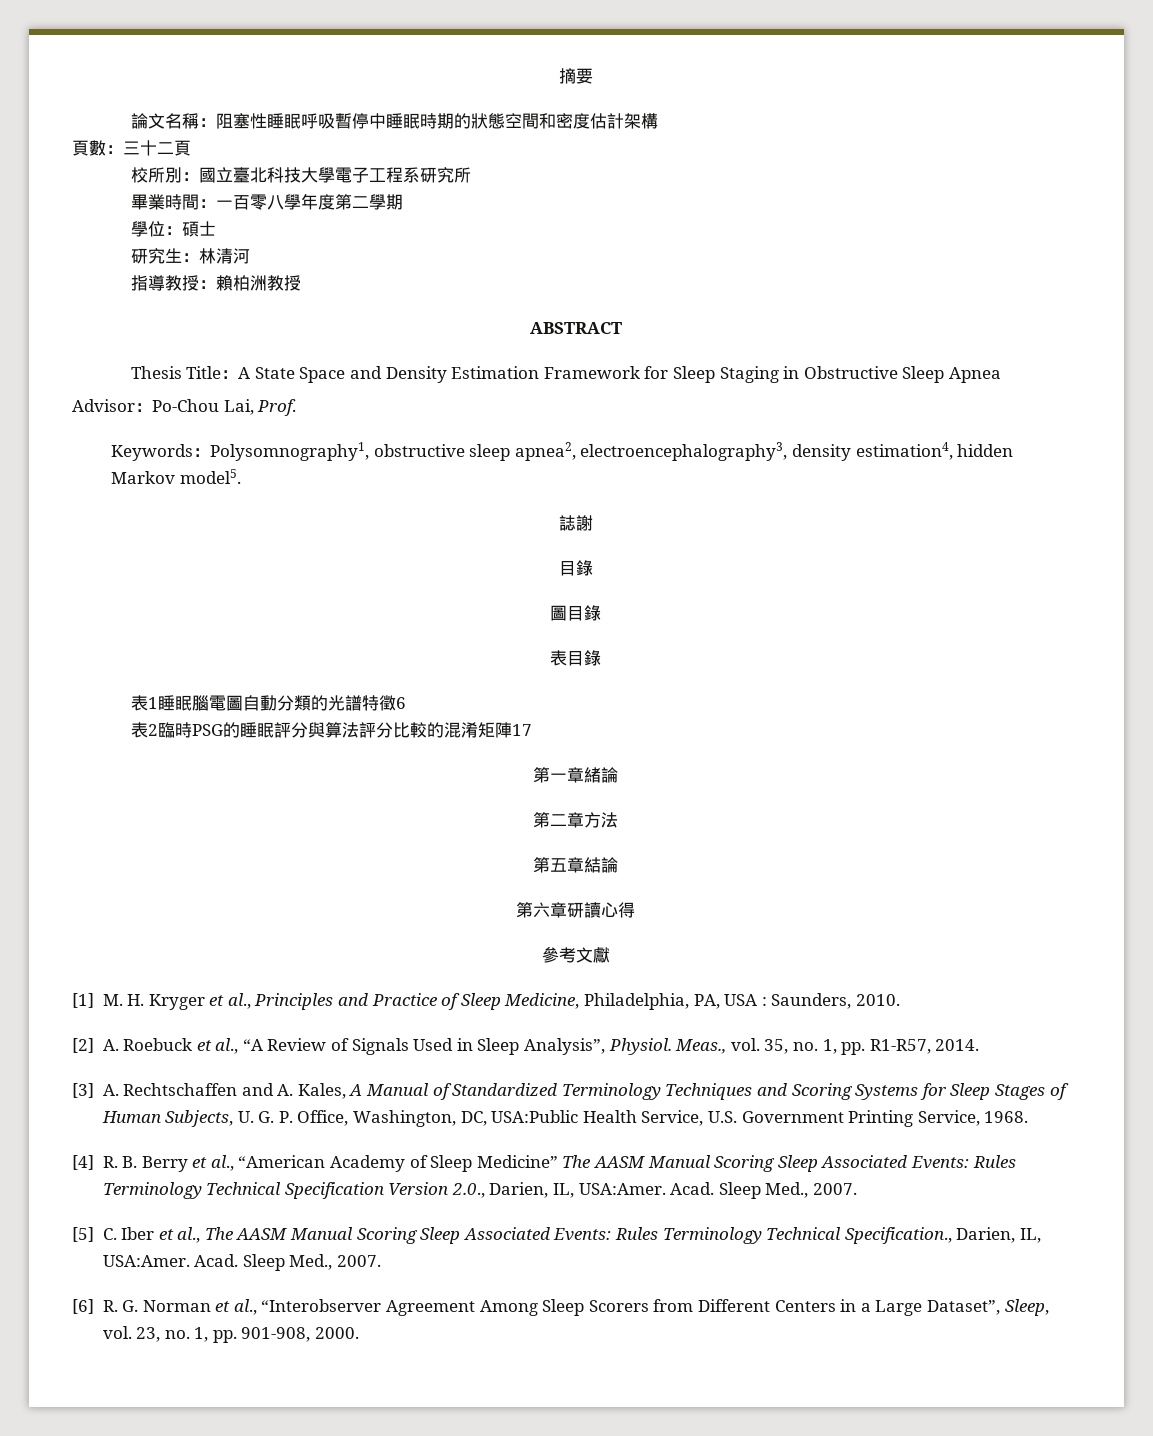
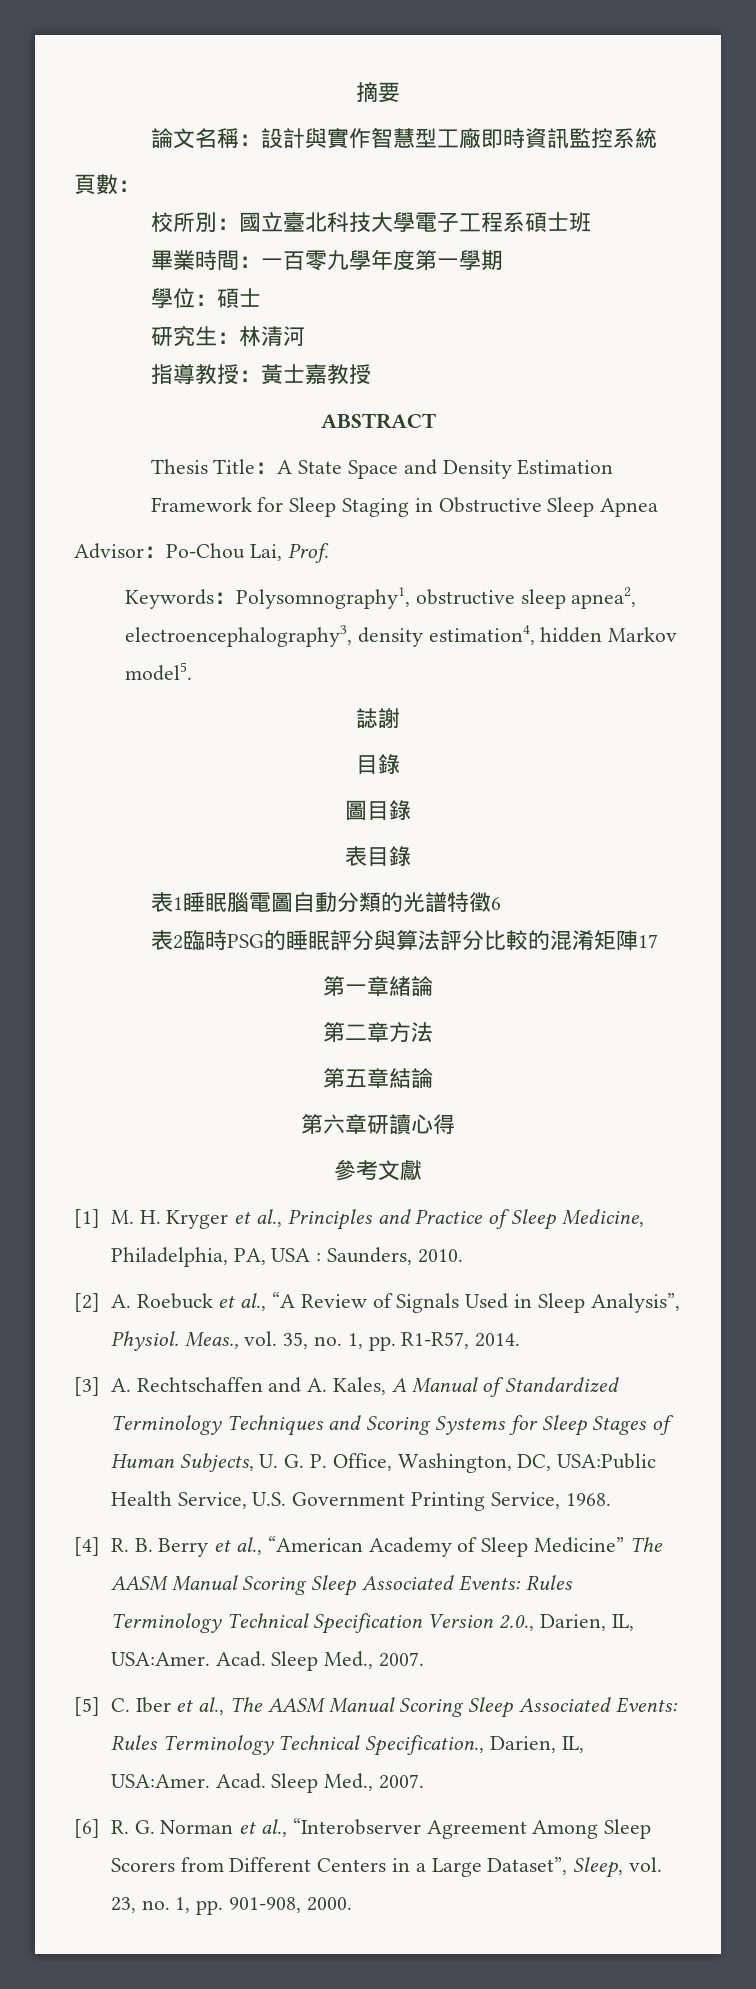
- 論文名稱：阻塞性睡眠呼吸暫停中睡眠時期的狀態空間和密度估計架構
+ 論文名稱：設計與實作智慧型工廠即時資訊監控系統
- 頁數：三十二頁
+ 頁數：
- 校所別：國立臺北科技大學電子工程系研究所
+ 校所別：國立臺北科技大學電子工程系碩士班
- 畢業時間：一百零八學年度第二學期
+ 畢業時間：一百零九學年度第一學期
- 指導教授：賴柏洲教授
+ 指導教授：黃士嘉教授

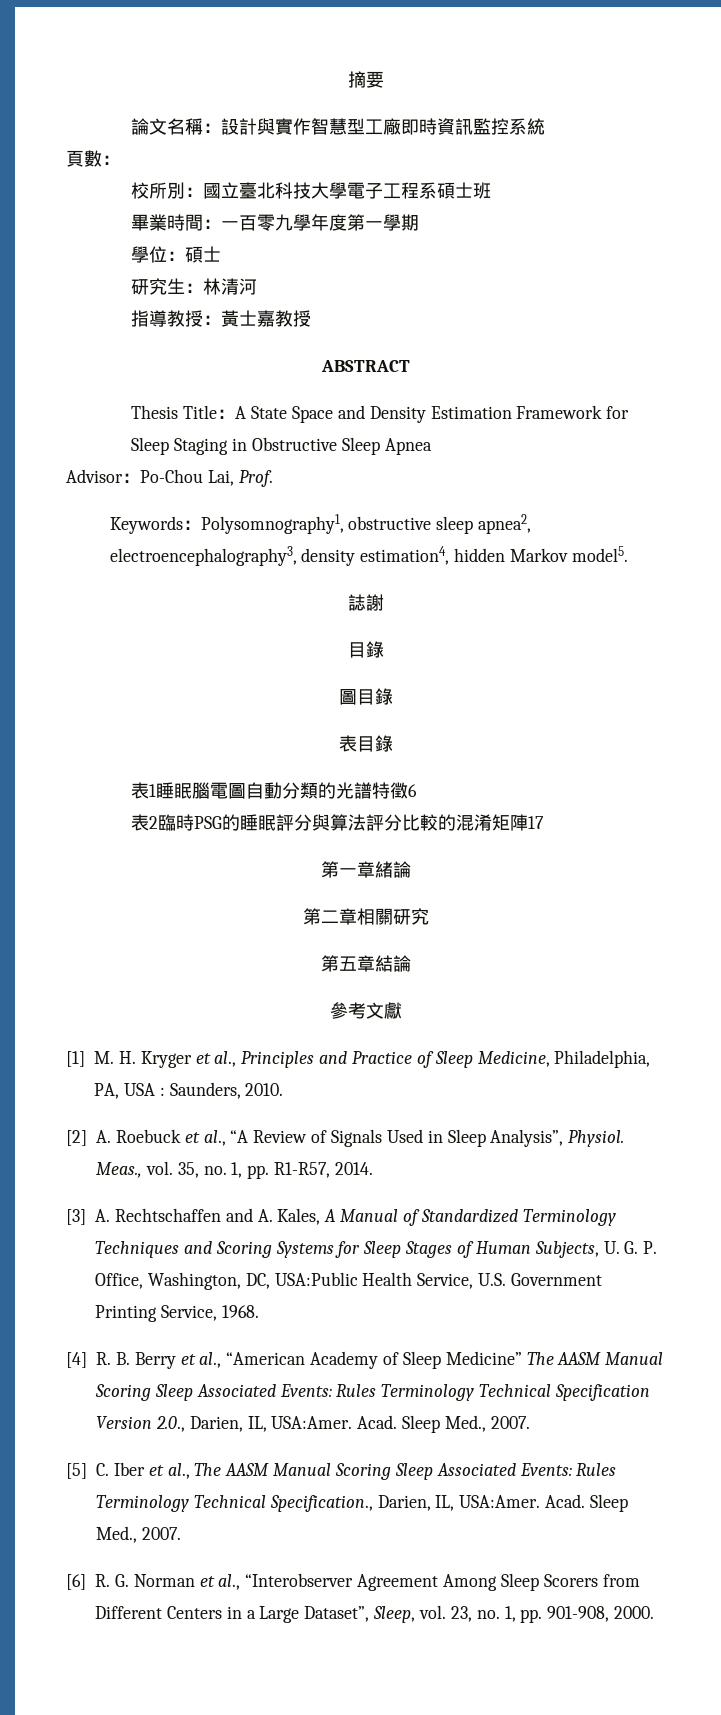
- 第二章方法
+ 第二章相關研究
- 第六章研讀心得

